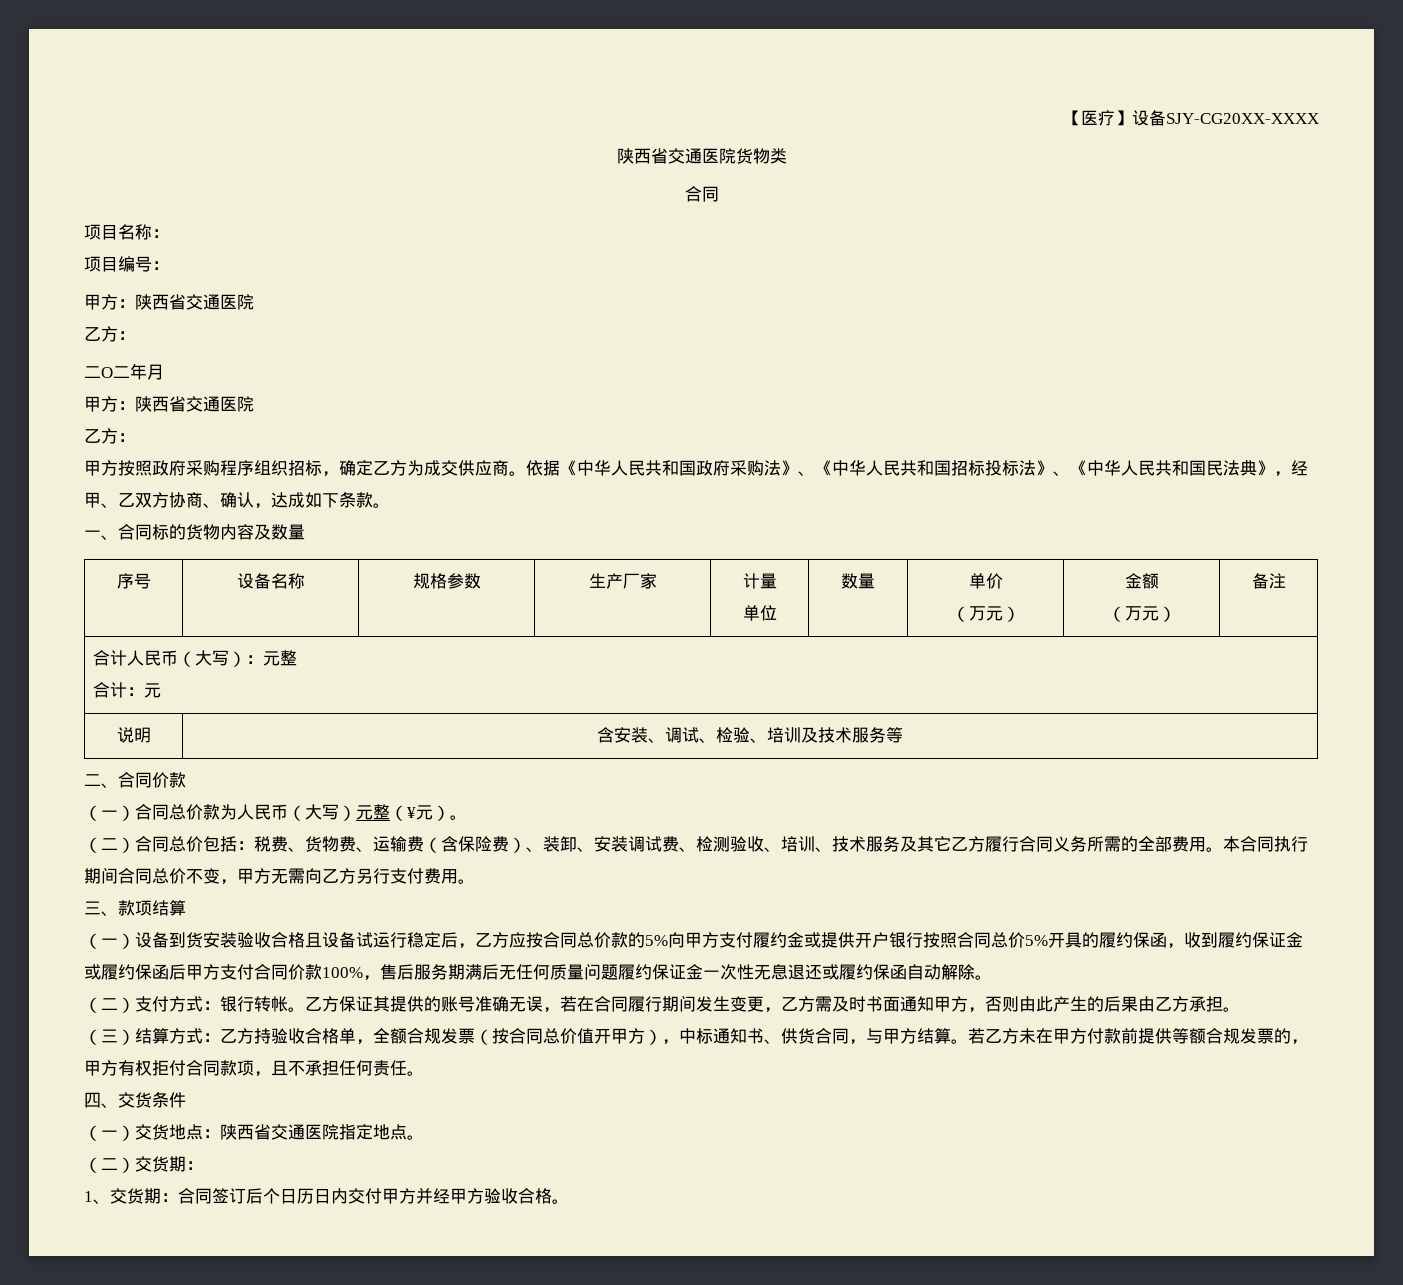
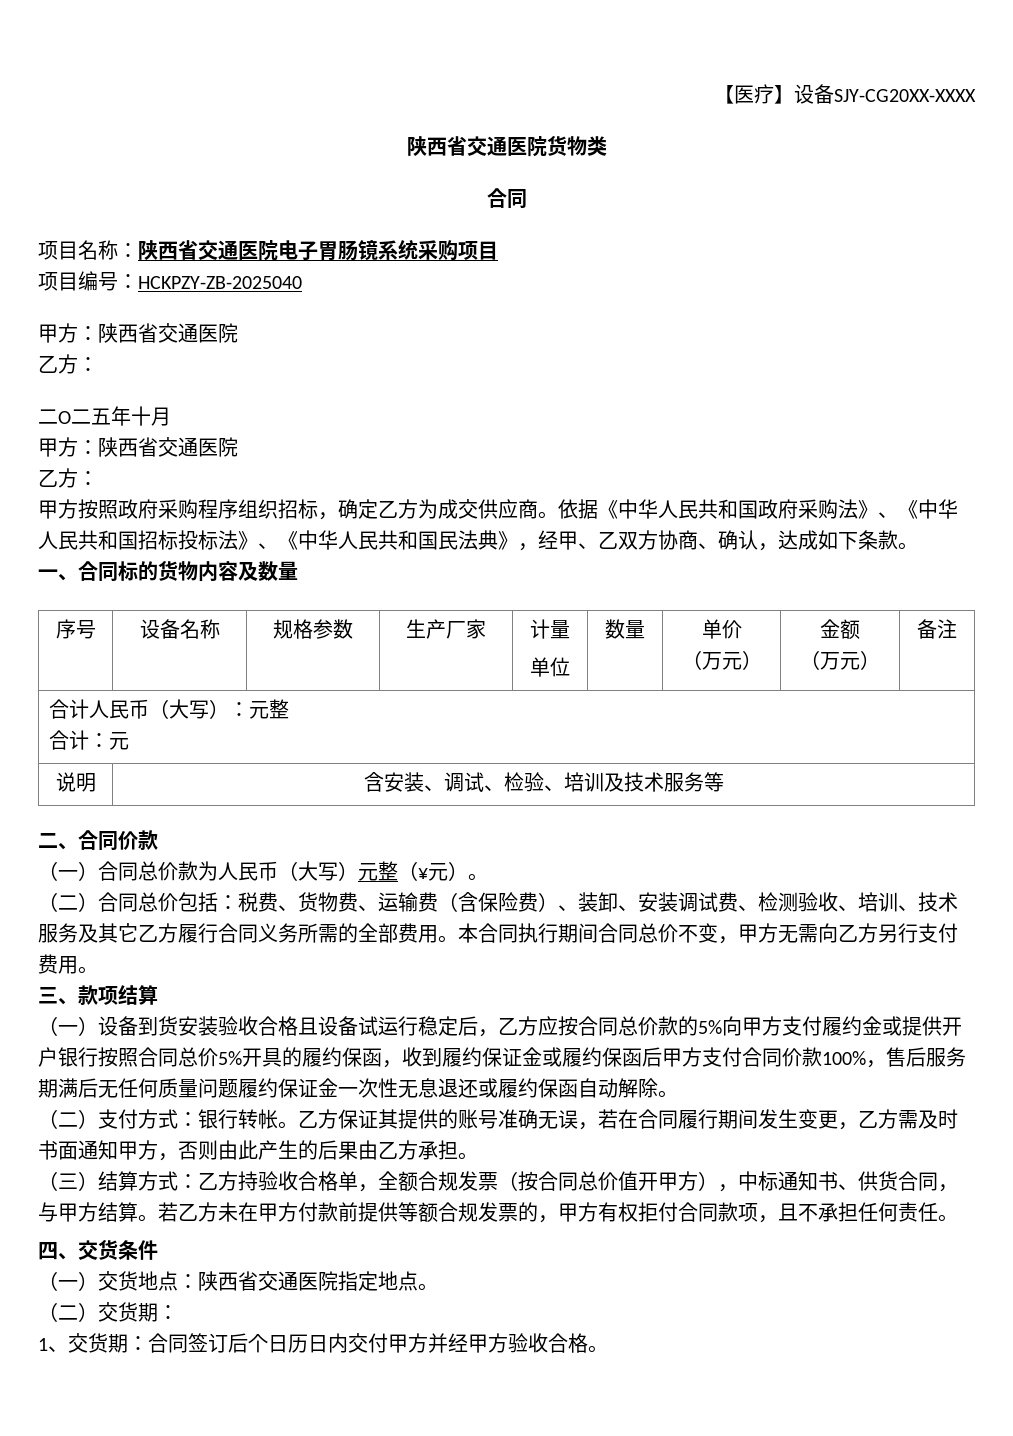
- 项目名称：
+ 项目名称：陕西省交通医院电子胃肠镜系统采购项目
- 项目编号：
+ 项目编号：HCKPZY-ZB-2025040
- 二O二年月
+ 二O二五年十月

